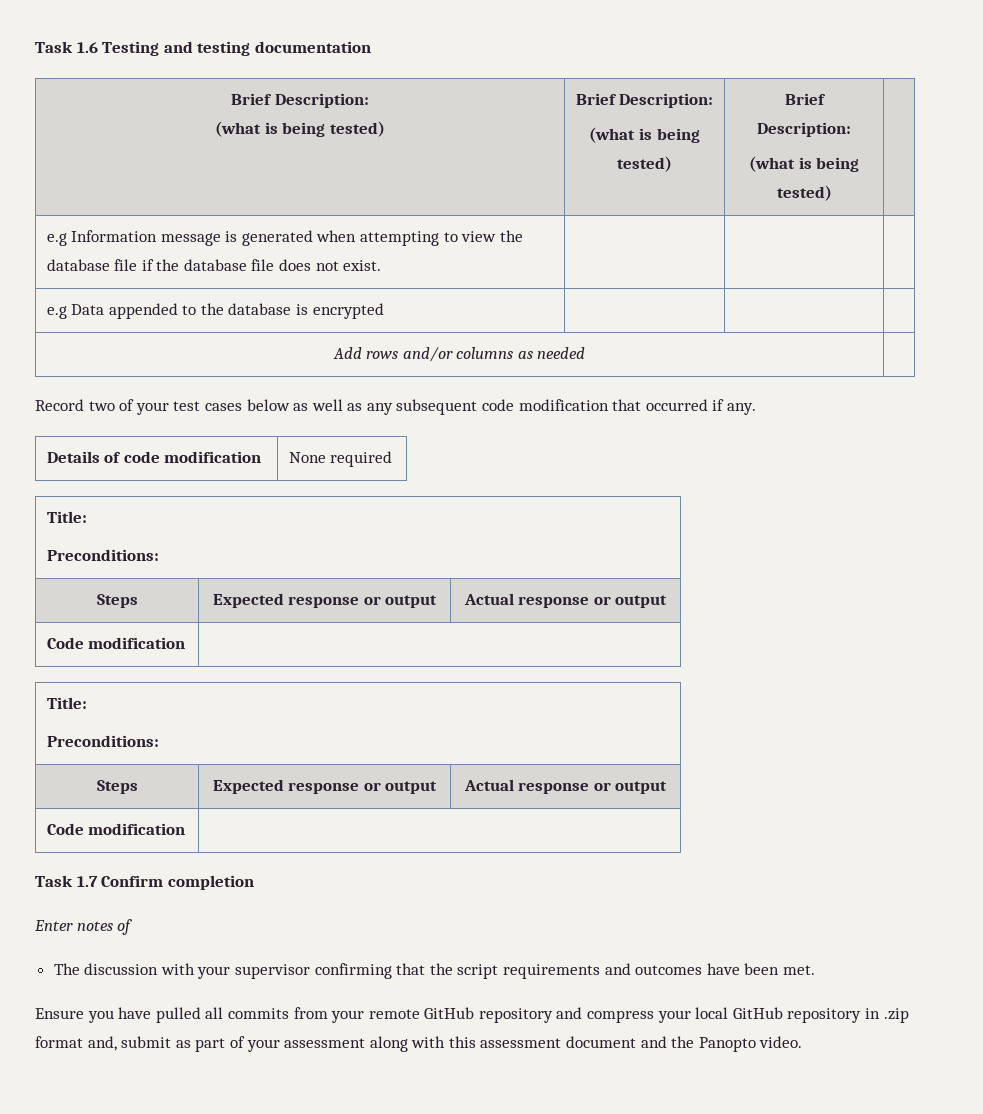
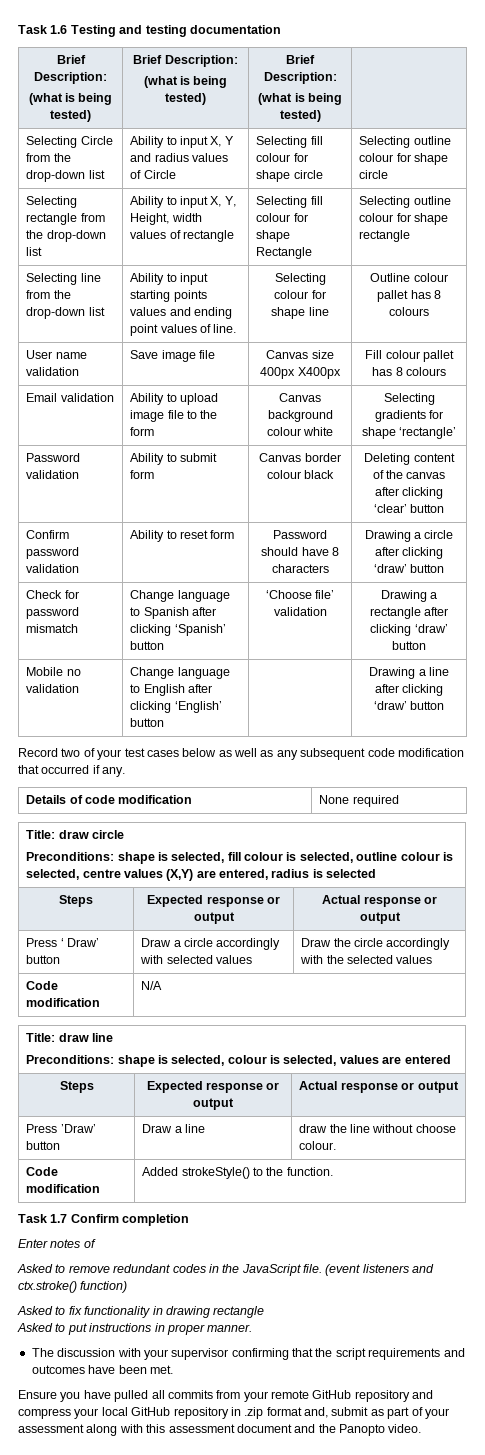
- e.g Information message is generated when attempting to view the database file if the database file does not exist. | | |
- e.g Data appended to the database is encrypted | | |
- Add rows and/or columns as needed |
+ Selecting Circle from the drop-down list | Ability to input X, Y and radius values of Circle | Selecting fill colour for shape circle | Selecting outline colour for shape circle
+ Selecting rectangle from the drop-down list | Ability to input X, Y, Height, width values of rectangle | Selecting fill colour for shape Rectangle | Selecting outline colour for shape rectangle
+ Selecting line from the drop-down list | Ability to input starting points values and ending point values of line. | Selecting colour for shape line | Outline colour pallet has 8 colours
+ User name validation | Save image file | Canvas size 400px X400px | Fill colour pallet has 8 colours
+ Email validation | Ability to upload image file to the form | Canvas background colour white | Selecting gradients for shape ‘rectangle’
+ Password validation | Ability to submit form | Canvas border colour black | Deleting content of the canvas after clicking ‘clear’ button
+ Confirm password validation | Ability to reset form | Password should have 8 characters | Drawing a circle after clicking ‘draw’ button
+ Check for password mismatch | Change language to Spanish after clicking ‘Spanish’ button | ‘Choose file’ validation | Drawing a rectangle after clicking ‘draw’ button
+ Mobile no validation | Change language to English after clicking ‘English’ button | | Drawing a line after clicking ‘draw’ button
  Details of code modification | None required
- Title:
- Preconditions:
+ Title: draw circle
+ Preconditions: shape is selected, fill colour is selected, outline colour is selected, centre values (X,Y) are entered, radius is selected
  Steps | Expected response or output | Actual response or output
- Code modification |
- Title:
- Preconditions:
+ Press ‘ Draw’ button | Draw a circle accordingly with selected values | Draw the circle accordingly with the selected values
+ Code modification | N/A
+ Title: draw line
+ Preconditions: shape is selected, colour is selected, values are entered
  Steps | Expected response or output | Actual response or output
- Code modification |
+ Press ’Draw’ button | Draw a line | draw the line without choose colour.
+ Code modification | Added strokeStyle() to the function.
+ Asked to remove redundant codes in the JavaScript file. (event listeners and ctx.stroke() function)
+ Asked to fix functionality in drawing rectangle
+ Asked to put instructions in proper manner.

